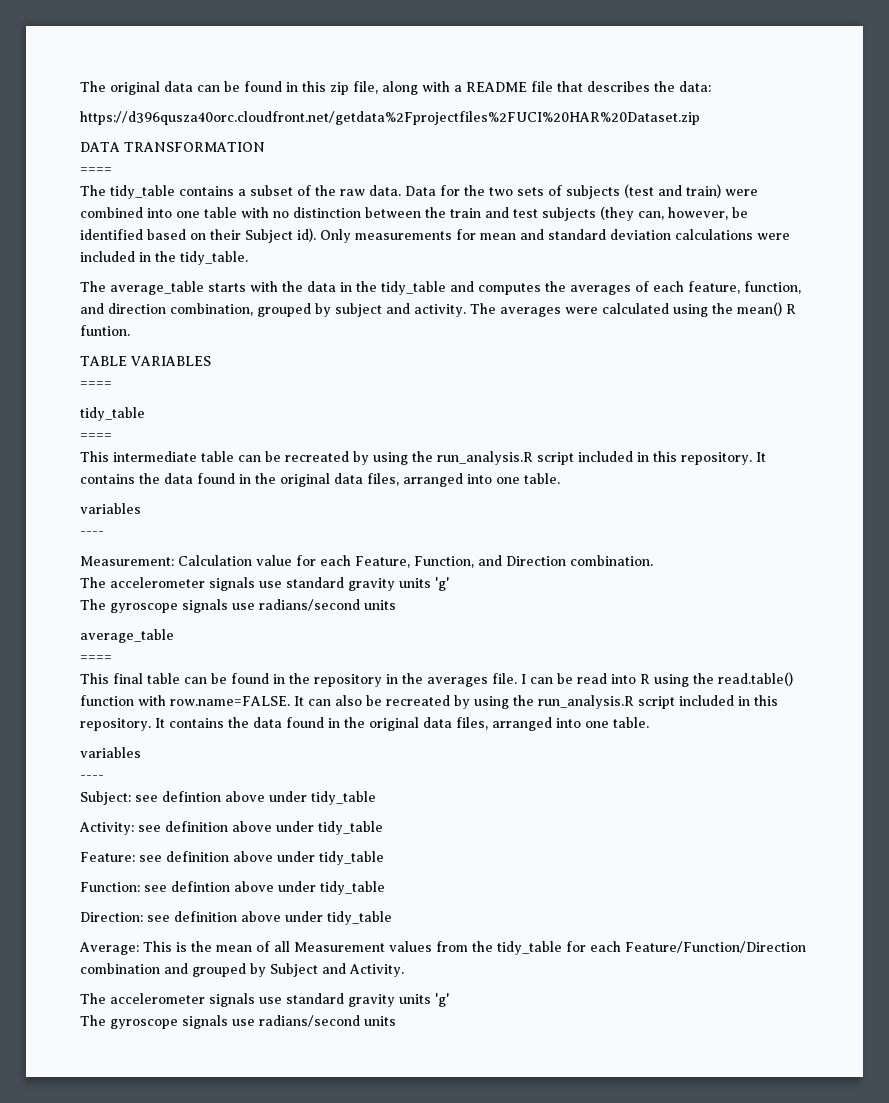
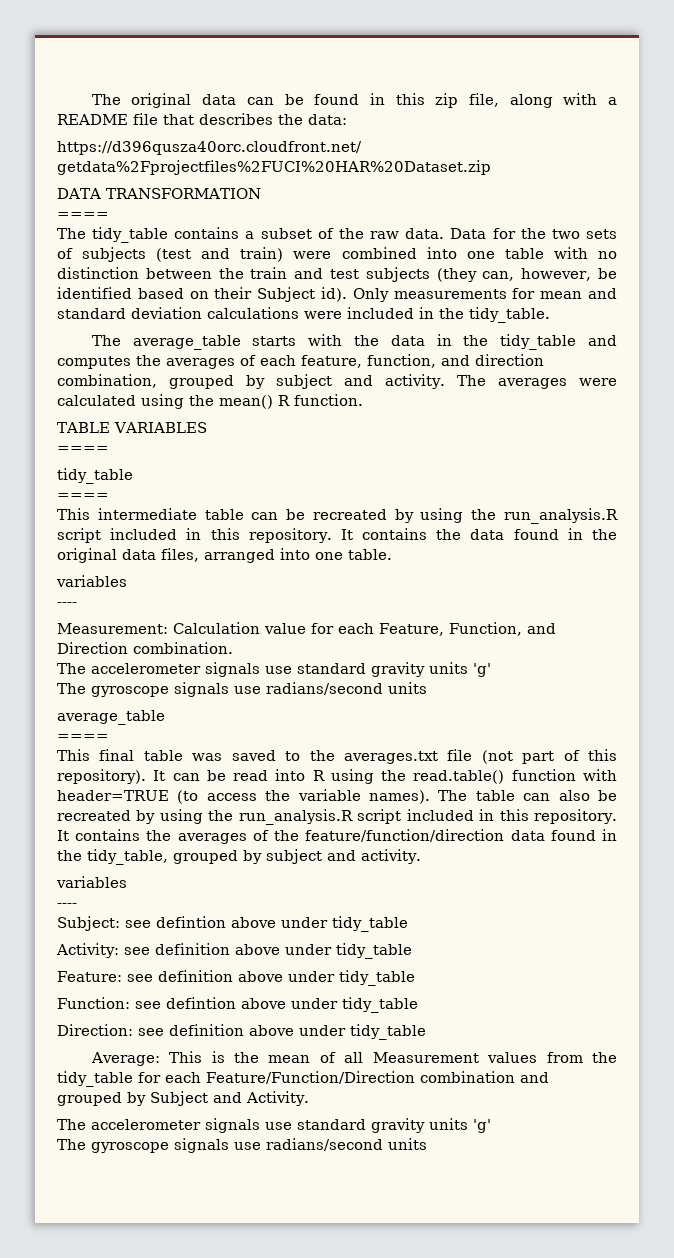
- The averages were calculated using the mean() R funtion.
+ The averages were calculated using the mean() R function.
- This final table can be found in the repository in the averages file. I can be read into R using the read.table() function with row.name=FALSE. It can also be recreated by using the run_analysis.R script included in this repository. It contains the data found in the original data files, arranged into one table.
+ This final table was saved to the averages.txt file (not part of this repository). It can be read into R using the read.table() function with header=TRUE (to access the variable names). The table can also be recreated by using the run_analysis.R script included in this repository. It contains the averages of the feature/function/direction data found in the tidy_table, grouped by subject and activity.

